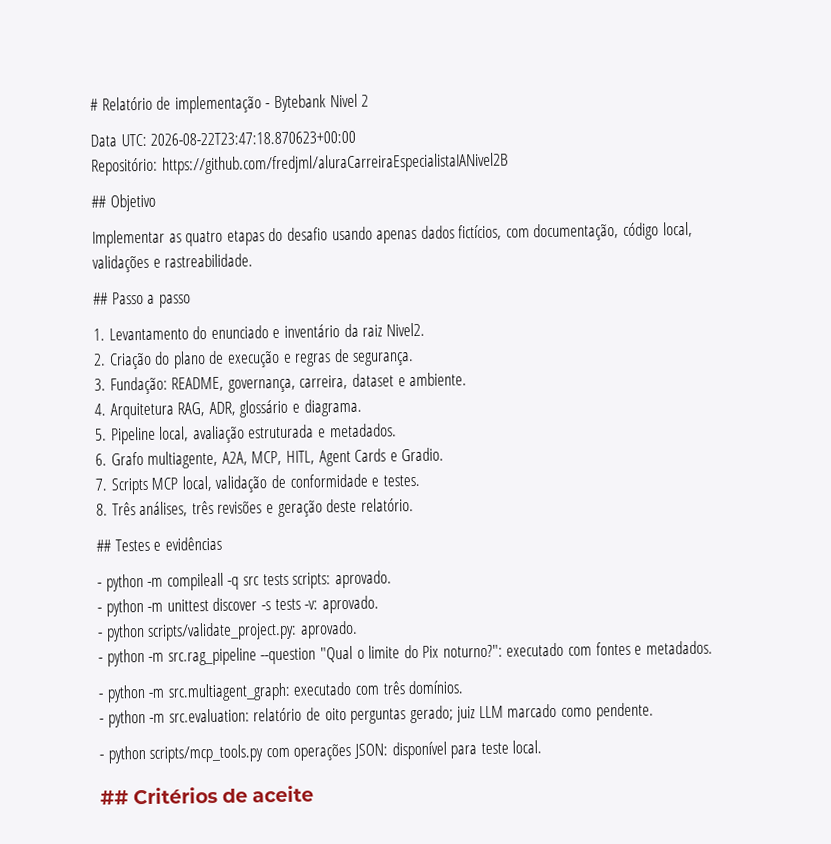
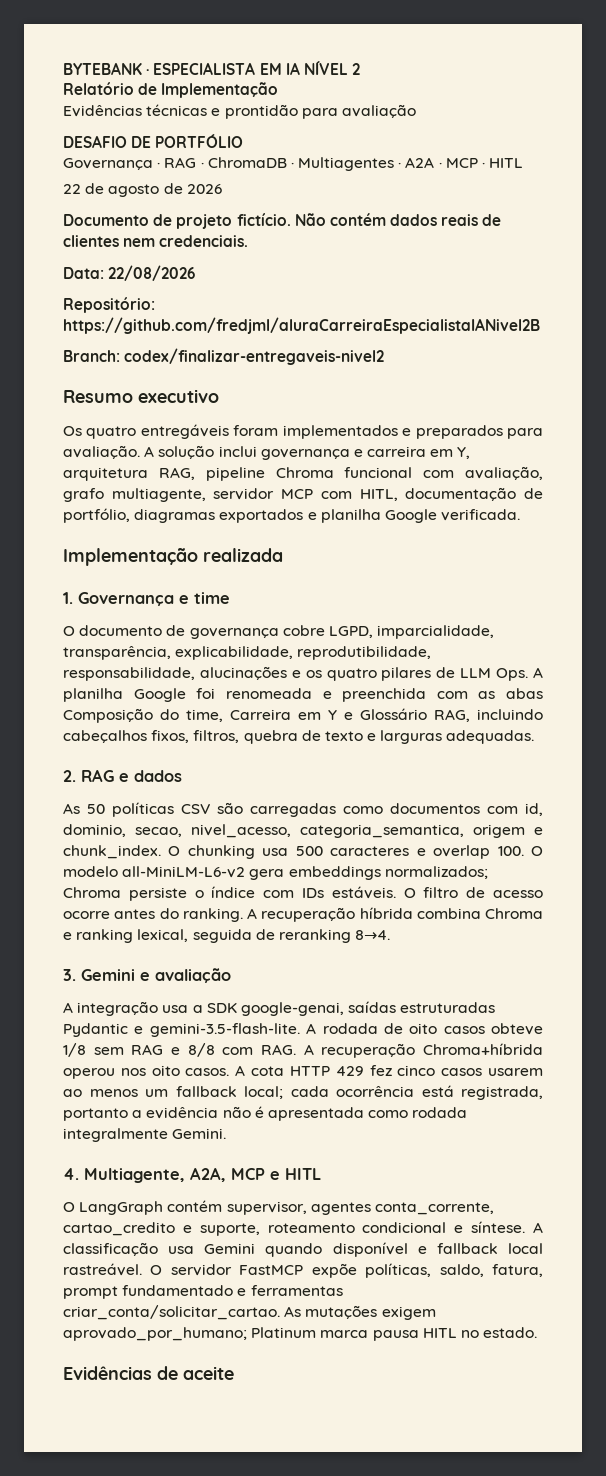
- # Relatório de implementação - Bytebank Nivel 2
- Data UTC: 2026-08-22T23:47:18.870623+00:00
+ BYTEBANK · ESPECIALISTA EM IA NÍVEL 2
+ Relatório de Implementação
+ Evidências técnicas e prontidão para avaliação
+ DESAFIO DE PORTFÓLIO
+ Governança · RAG · ChromaDB · Multiagentes · A2A · MCP · HITL
+ 22 de agosto de 2026
+ Documento de projeto fictício. Não contém dados reais de clientes nem credenciais.
+ Data: 22/08/2026
  Repositório: https://github.com/fredjml/aluraCarreiraEspecialistaIANivel2B
- ## Objetivo
- Implementar as quatro etapas do desafio usando apenas dados fictícios, com documentação, código local, validações e rastreabilidade.
- ## Passo a passo
- 1. Levantamento do enunciado e inventário da raiz Nivel2.
- 2. Criação do plano de execução e regras de segurança.
- 3. Fundação: README, governança, carreira, dataset e ambiente.
- 4. Arquitetura RAG, ADR, glossário e diagrama.
- 5. Pipeline local, avaliação estruturada e metadados.
- 6. Grafo multiagente, A2A, MCP, HITL, Agent Cards e Gradio.
- 7. Scripts MCP local, validação de conformidade e testes.
- 8. Três análises, três revisões e geração deste relatório.
- ## Testes e evidências
- - python -m compileall -q src tests scripts: aprovado.
- - python -m unittest discover -s tests -v: aprovado.
- - python scripts/validate_project.py: aprovado.
- - python -m src.rag_pipeline --question "Qual o limite do Pix noturno?": executado com fontes e metadados.
- - python -m src.multiagent_graph: executado com três domínios.
- - python -m src.evaluation: relatório de oito perguntas gerado; juiz LLM marcado como pendente.
- - python scripts/mcp_tools.py com operações JSON: disponível para teste local.
- ## Critérios de aceite
+ Branch: codex/finalizar-entregaveis-nivel2
+ Resumo executivo
+ Os quatro entregáveis foram implementados e preparados para avaliação. A solução inclui governança e carreira em Y, arquitetura RAG, pipeline Chroma funcional com avaliação, grafo multiagente, servidor MCP com HITL, documentação de portfólio, diagramas exportados e planilha Google verificada.
+ Implementação realizada
+ 1. Governança e time
+ O documento de governança cobre LGPD, imparcialidade, transparência, explicabilidade, reprodutibilidade, responsabilidade, alucinações e os quatro pilares de LLM Ops. A planilha Google foi renomeada e preenchida com as abas Composição do time, Carreira em Y e Glossário RAG, incluindo cabeçalhos fixos, filtros, quebra de texto e larguras adequadas.
+ 2. RAG e dados
+ As 50 políticas CSV são carregadas como documentos com id, dominio, secao, nivel_acesso, categoria_semantica, origem e chunk_index. O chunking usa 500 caracteres e overlap 100. O modelo all-MiniLM-L6-v2 gera embeddings normalizados; Chroma persiste o índice com IDs estáveis. O filtro de acesso ocorre antes do ranking. A recuperação híbrida combina Chroma e ranking lexical, seguida de reranking 8→4.
+ 3. Gemini e avaliação
+ A integração usa a SDK google-genai, saídas estruturadas Pydantic e gemini-3.5-flash-lite. A rodada de oito casos obteve 1/8 sem RAG e 8/8 com RAG. A recuperação Chroma+híbrida operou nos oito casos. A cota HTTP 429 fez cinco casos usarem ao menos um fallback local; cada ocorrência está registrada, portanto a evidência não é apresentada como rodada integralmente Gemini.
+ 4. Multiagente, A2A, MCP e HITL
+ O LangGraph contém supervisor, agentes conta_corrente, cartao_credito e suporte, roteamento condicional e síntese. A classificação usa Gemini quando disponível e fallback local rastreável. O servidor FastMCP expõe políticas, saldo, fatura, prompt fundamentado e ferramentas criar_conta/solicitar_cartao. As mutações exigem aprovado_por_humano; Platinum marca pausa HITL no estado.
+ Evidências de aceite

